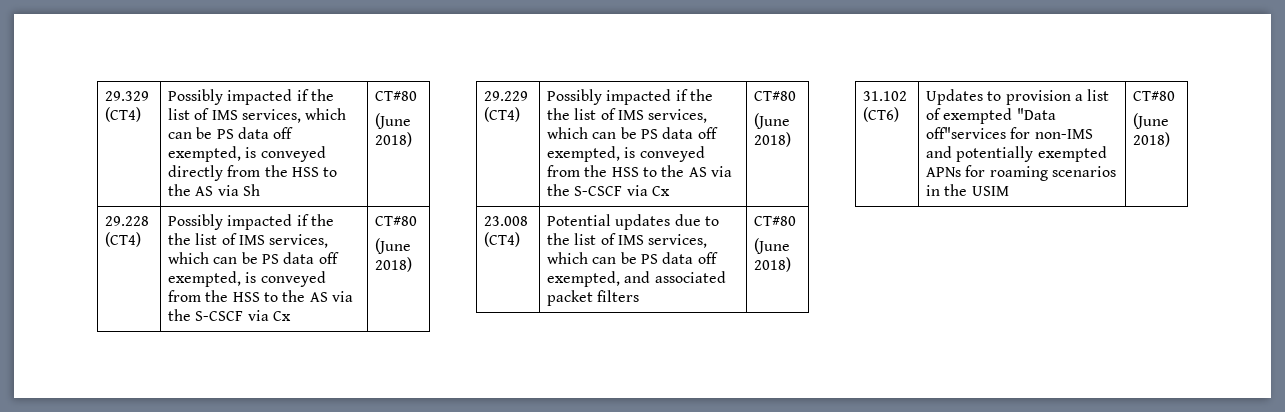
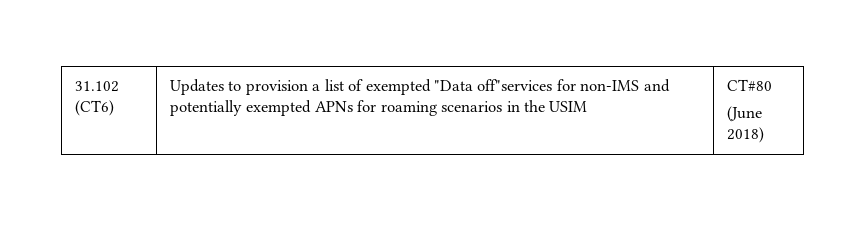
- 29.329 (CT4) | Possibly impacted if the list of IMS services, which can be PS data off exempted, is conveyed directly from the HSS to the AS via Sh | CT#80
- (June 2018)
- 29.228 (CT4) | Possibly impacted if the the list of IMS services, which can be PS data off exempted, is conveyed from the HSS to the AS via the S-CSCF via Cx | CT#80
- (June 2018)
- 29.229 (CT4) | Possibly impacted if the the list of IMS services, which can be PS data off exempted, is conveyed from the HSS to the AS via the S-CSCF via Cx | CT#80
- (June 2018)
- 23.008 (CT4) | Potential updates due to the list of IMS services, which can be PS data off exempted, and associated packet filters | CT#80
- (June 2018)

